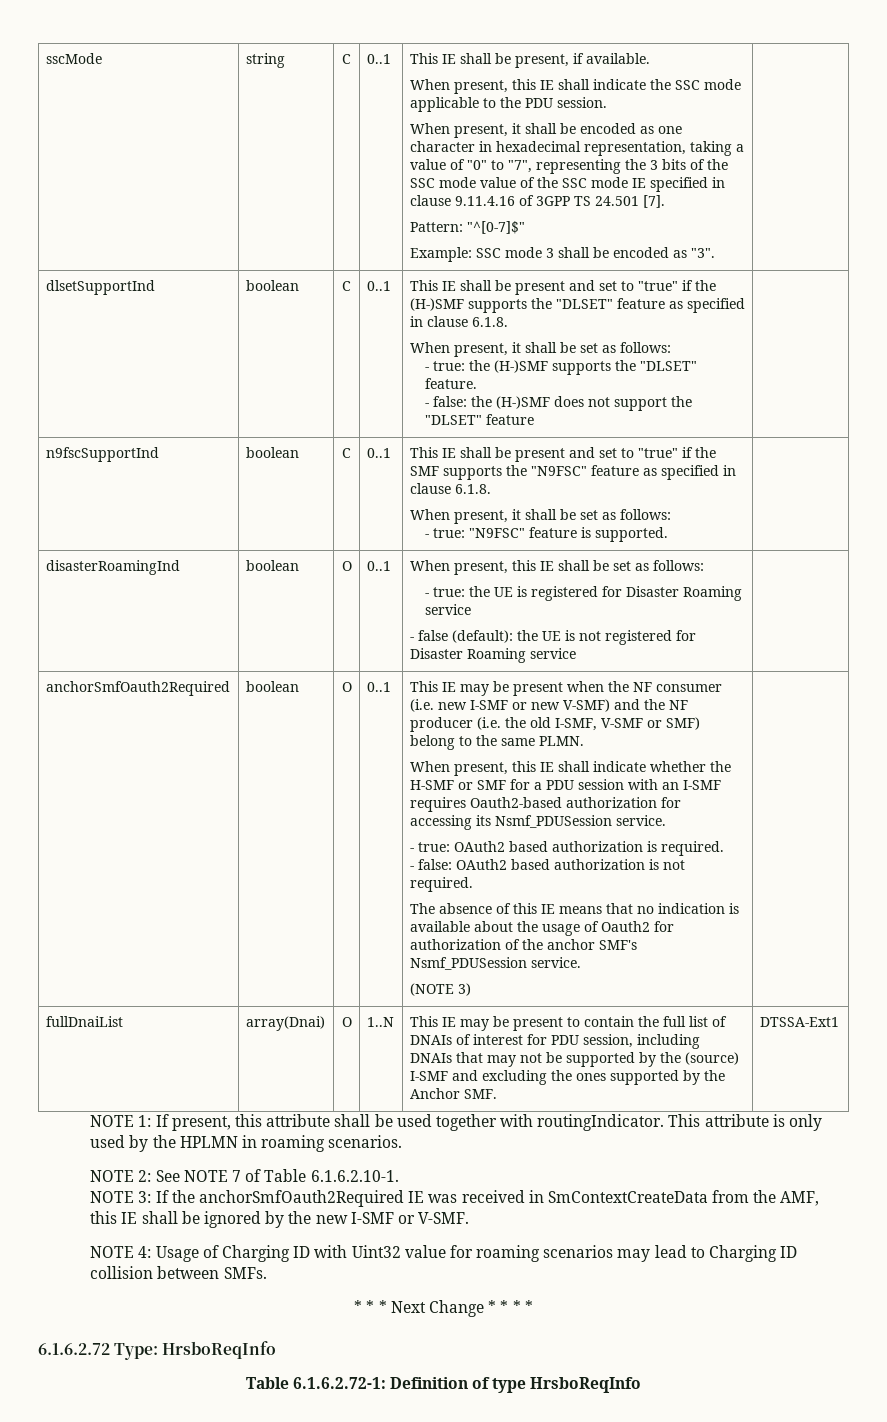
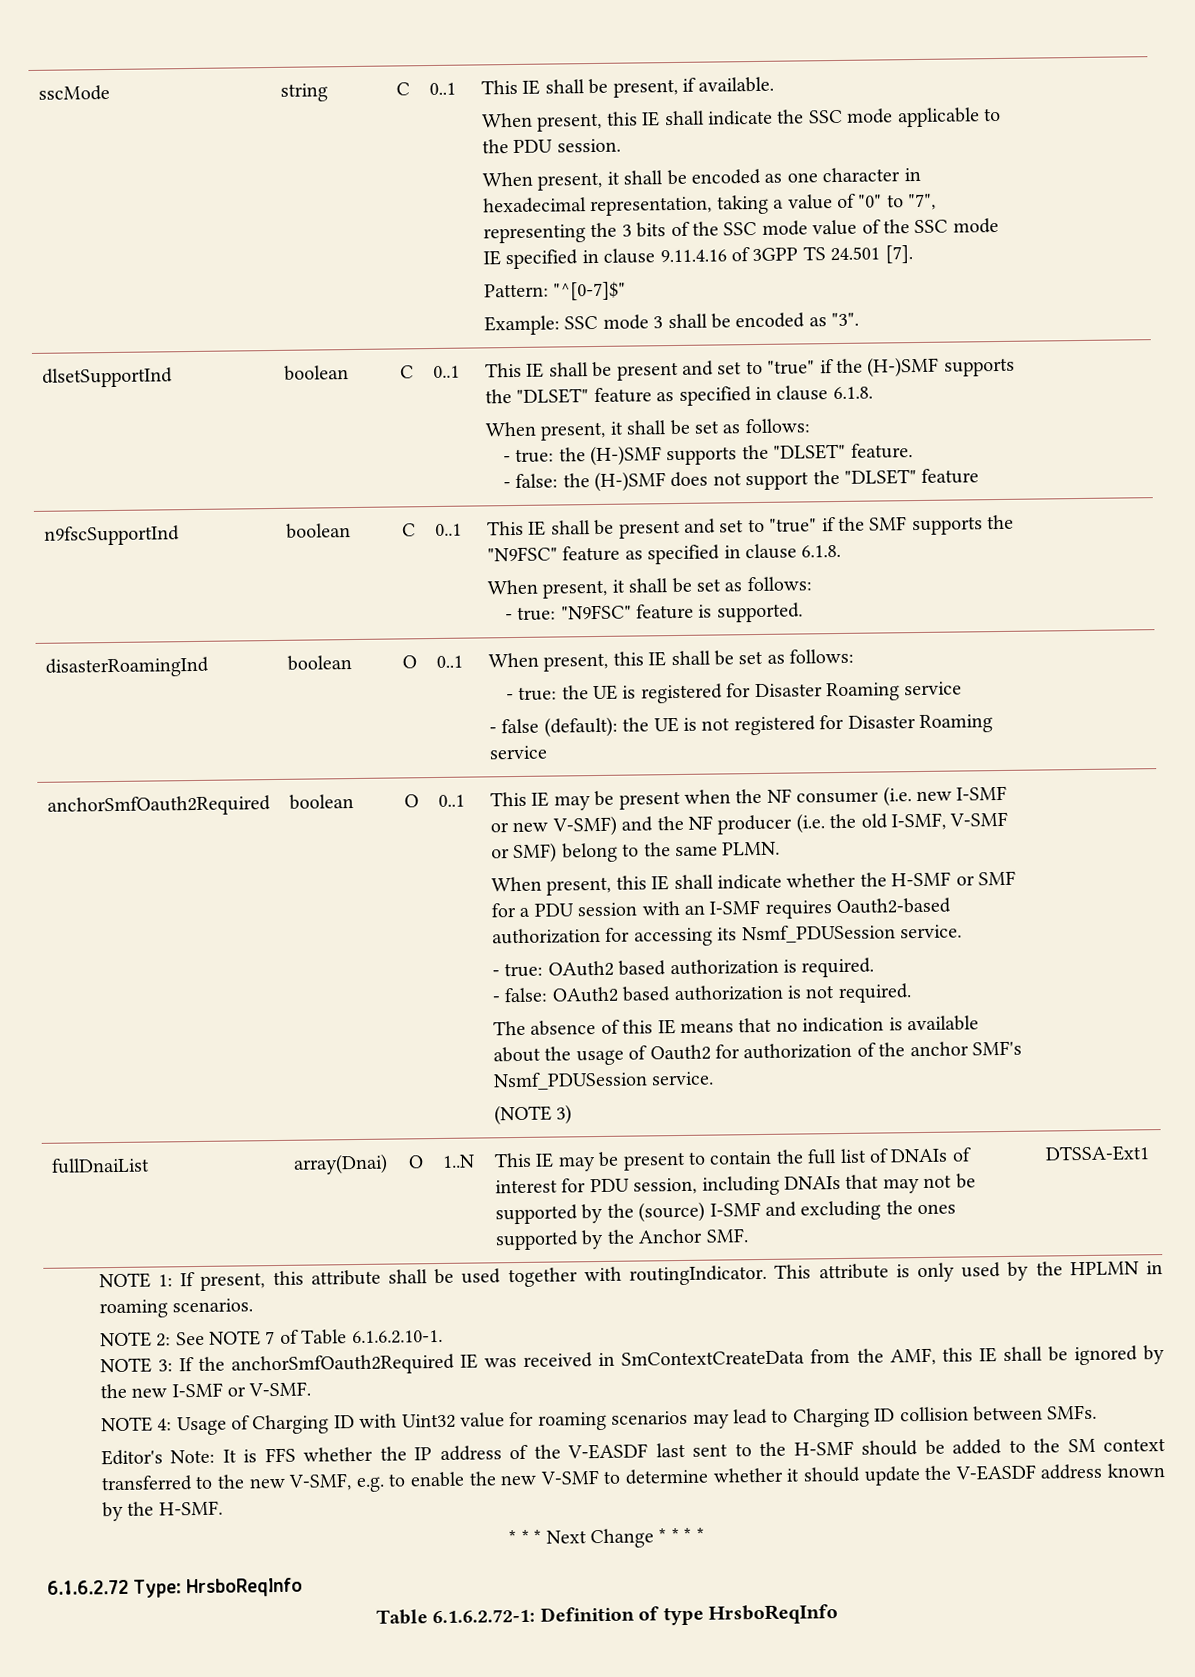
+ Editor's Note: It is FFS whether the IP address of the V-EASDF last sent to the H-SMF should be added to the SM context transferred to the new V-SMF, e.g. to enable the new V-SMF to determine whether it should update the V-EASDF address known by the H-SMF.

